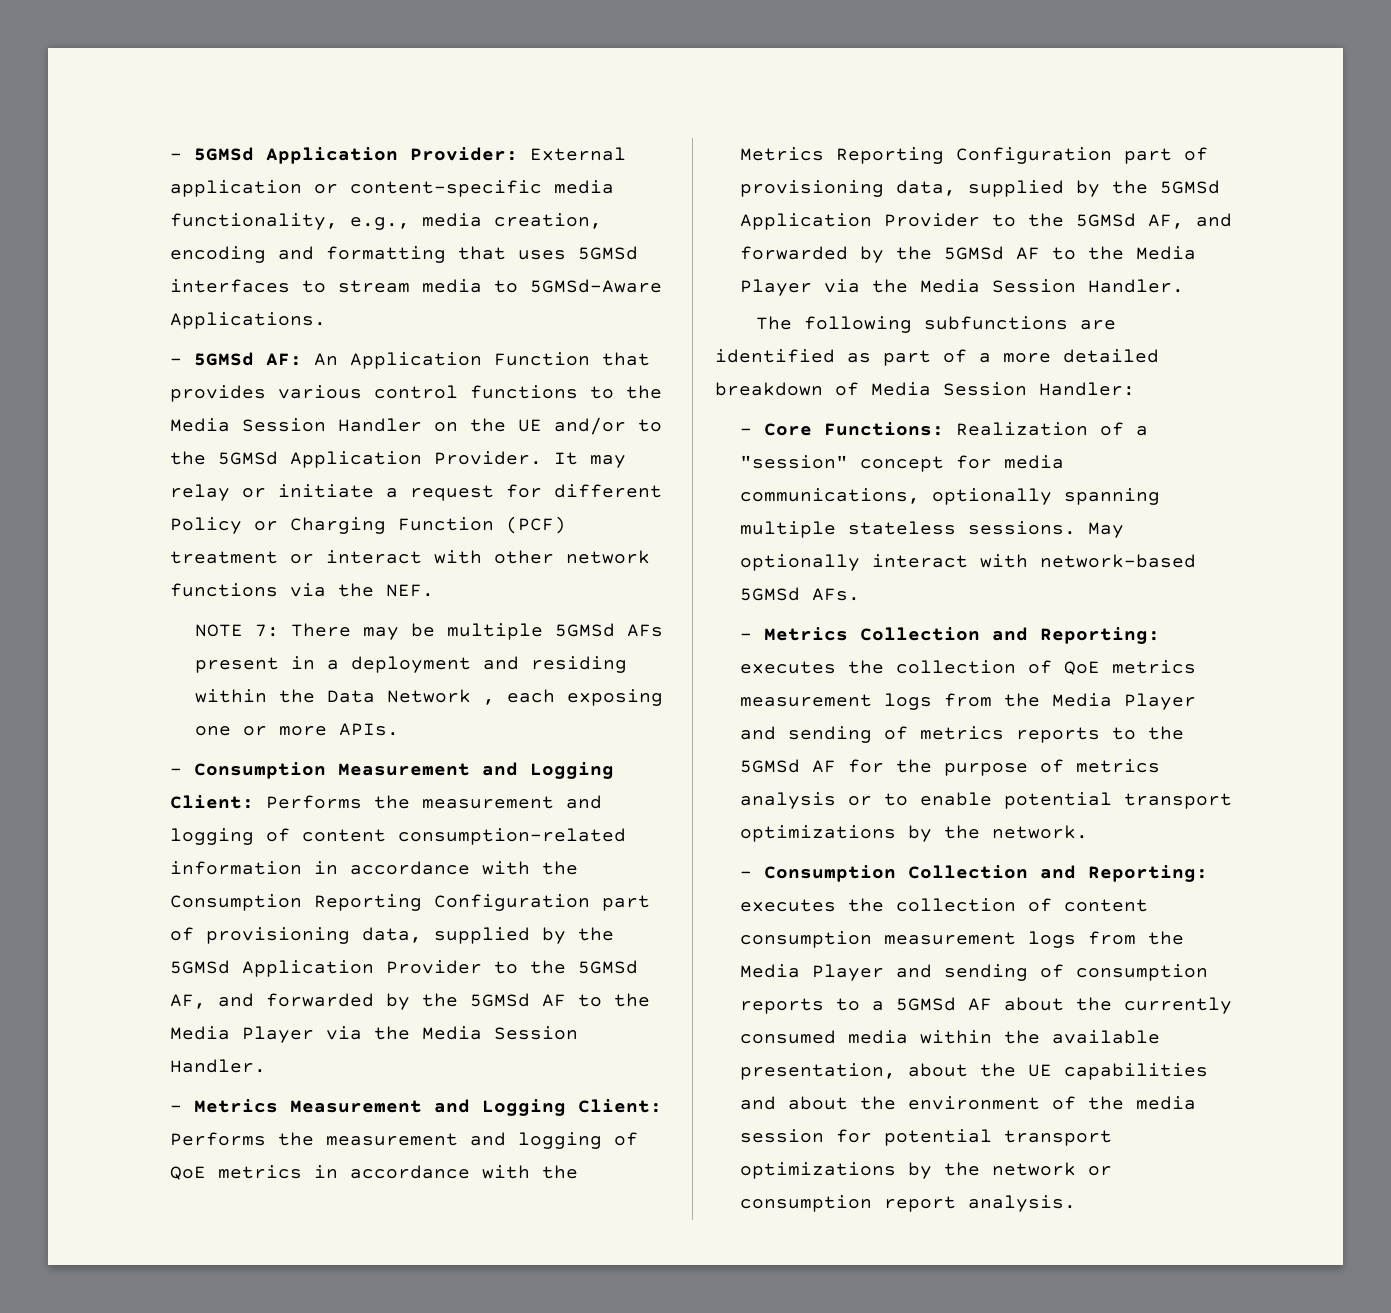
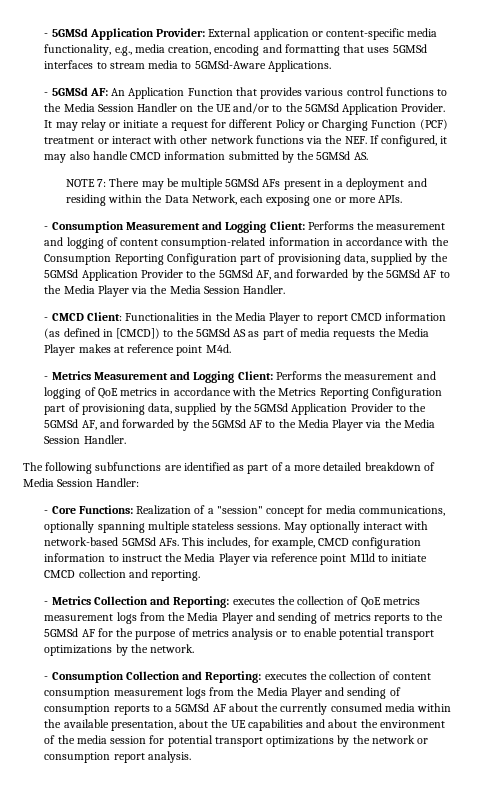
- It may relay or initiate a request for different Policy or Charging Function (PCF) treatment or interact with other network functions via the NEF.
+ It may relay or initiate a request for different Policy or Charging Function (PCF) treatment or interact with other network functions via the NEF. If configured, it may also handle CMCD information submitted by the 5GMSd AS.
- NOTE 7: There may be multiple 5GMSd AFs present in a deployment and residing within the Data Network , each exposing one or more APIs.
+ NOTE 7: There may be multiple 5GMSd AFs present in a deployment and residing within the Data Network, each exposing one or more APIs.
+ - CMCD Client: Functionalities in the Media Player to report CMCD information (as defined in [CMCD]) to the 5GMSd AS as part of media requests the Media Player makes at reference point M4d.
- May optionally interact with network-based 5GMSd AFs.
+ May optionally interact with network-based 5GMSd AFs. This includes, for example, CMCD configuration information to instruct the Media Player via reference point M11d to initiate CMCD collection and reporting.

